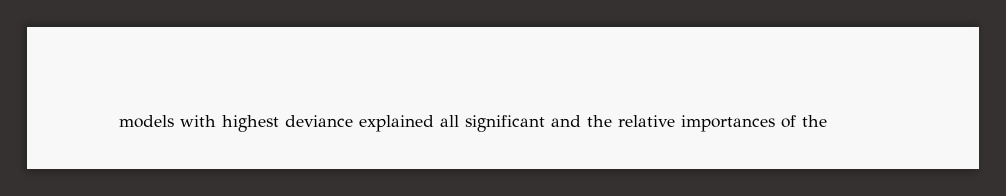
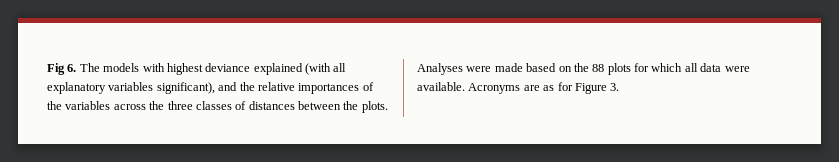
- models with highest deviance explained all significant and the relative importances of the
+ Fig 6. The models with highest deviance explained (with all explanatory variables significant), and the relative importances of the variables across the three classes of distances between the plots. Analyses were made based on the 88 plots for which all data were available. Acronyms are as for Figure 3.

